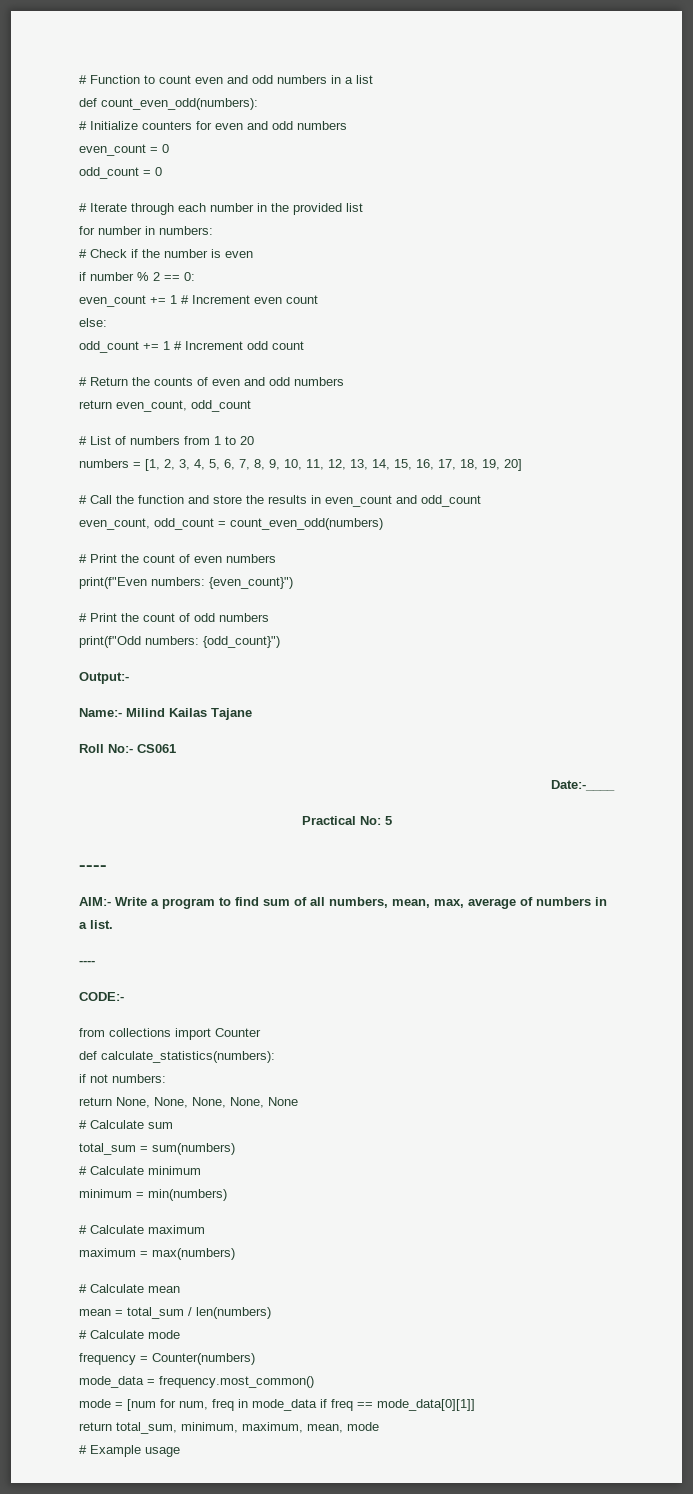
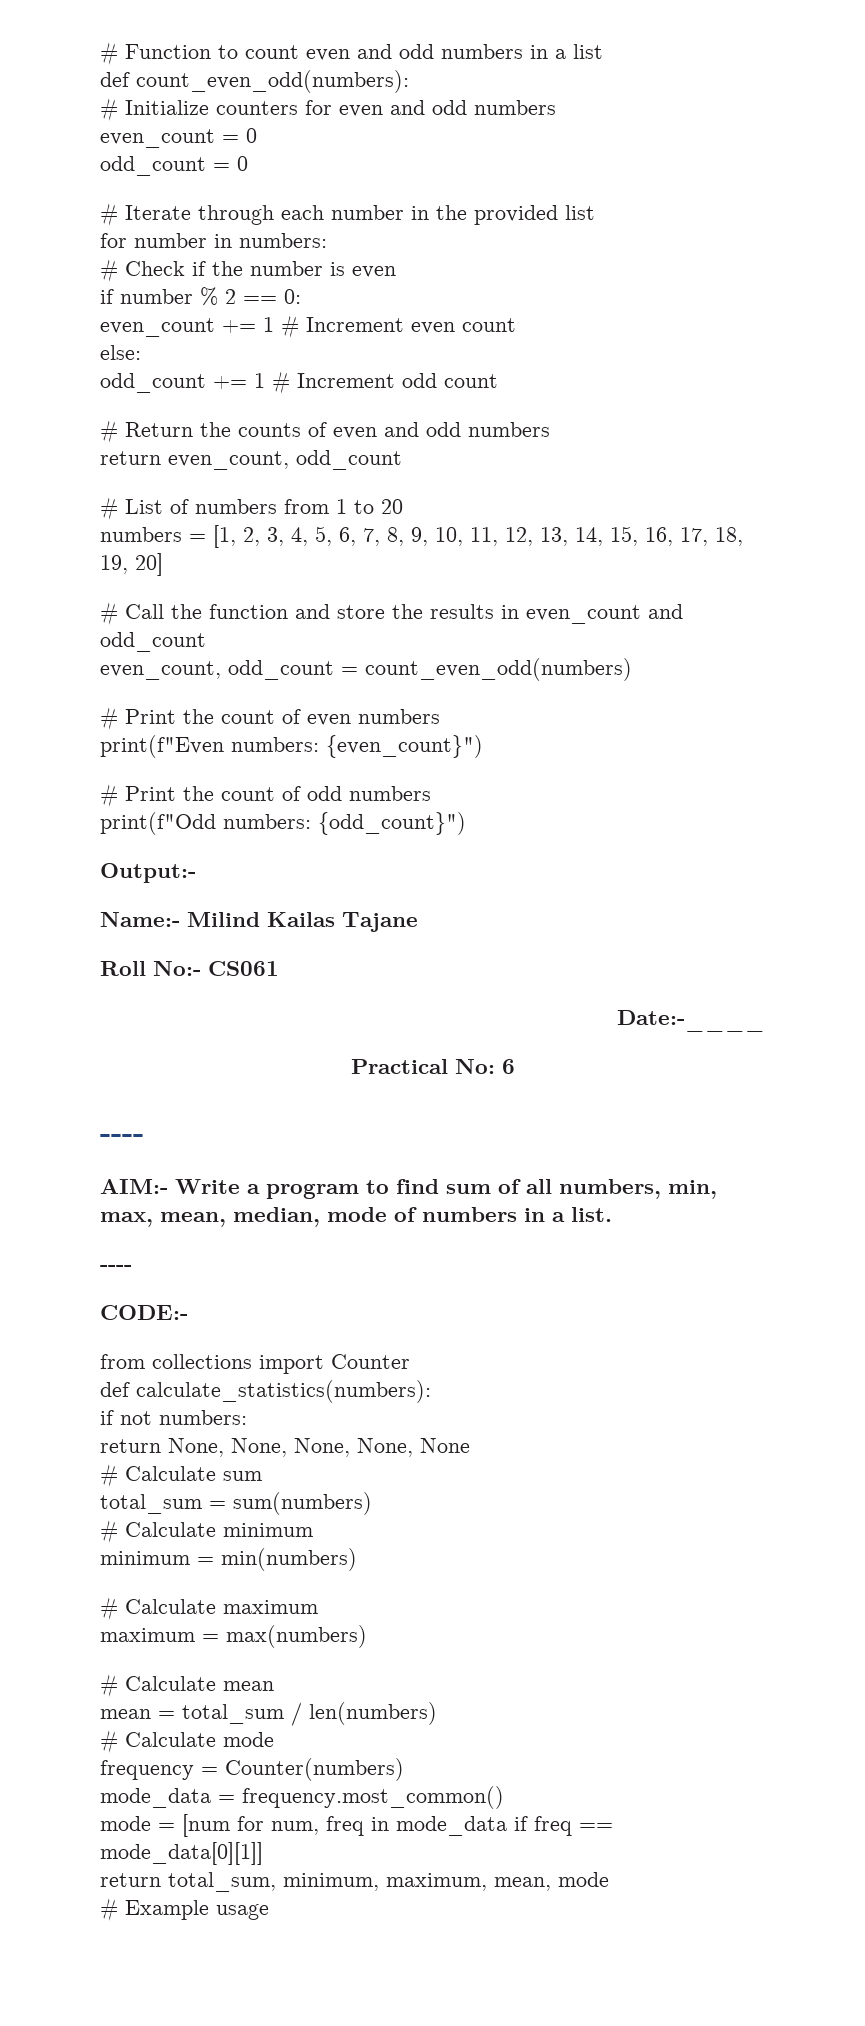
- Practical No: 5
+ Practical No: 6
- AIM:- Write a program to find sum of all numbers, mean, max, average of numbers in a list.
+ AIM:- Write a program to find sum of all numbers, min, max, mean, median, mode of numbers in a list.

